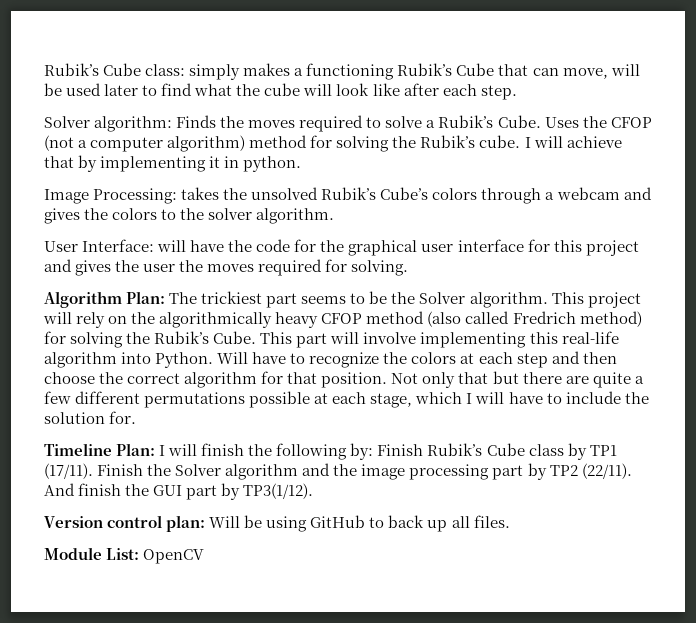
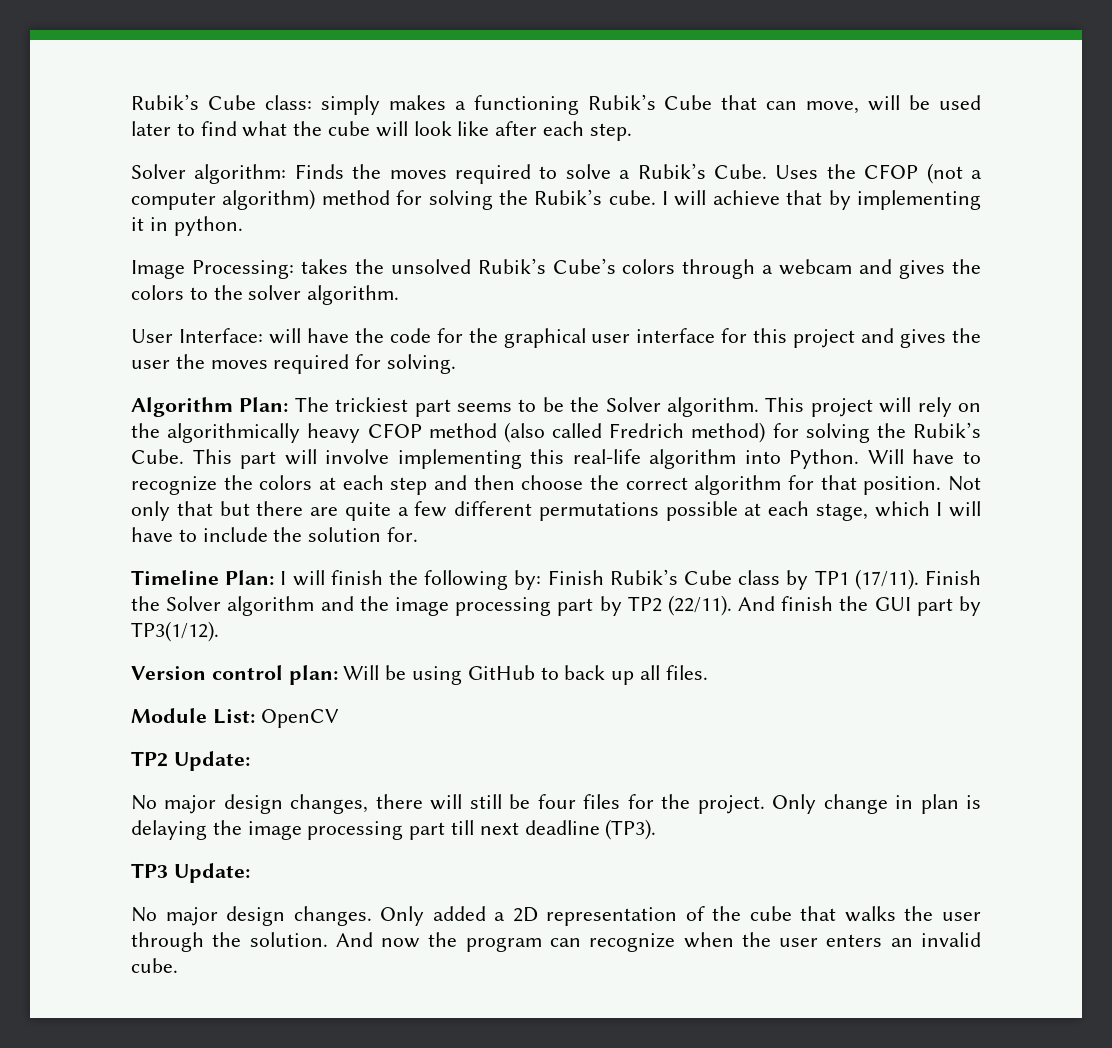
+ TP2 Update:
+ No major design changes, there will still be four files for the project. Only change in plan is delaying the image processing part till next deadline (TP3).
+ TP3 Update:
+ No major design changes. Only added a 2D representation of the cube that walks the user through the solution. And now the program can recognize when the user enters an invalid cube.

